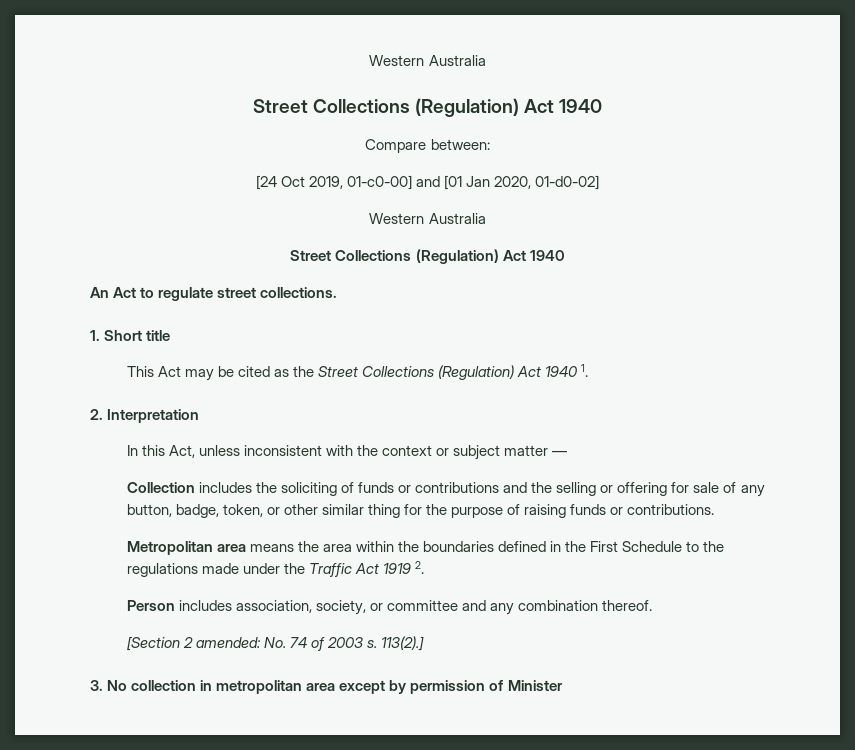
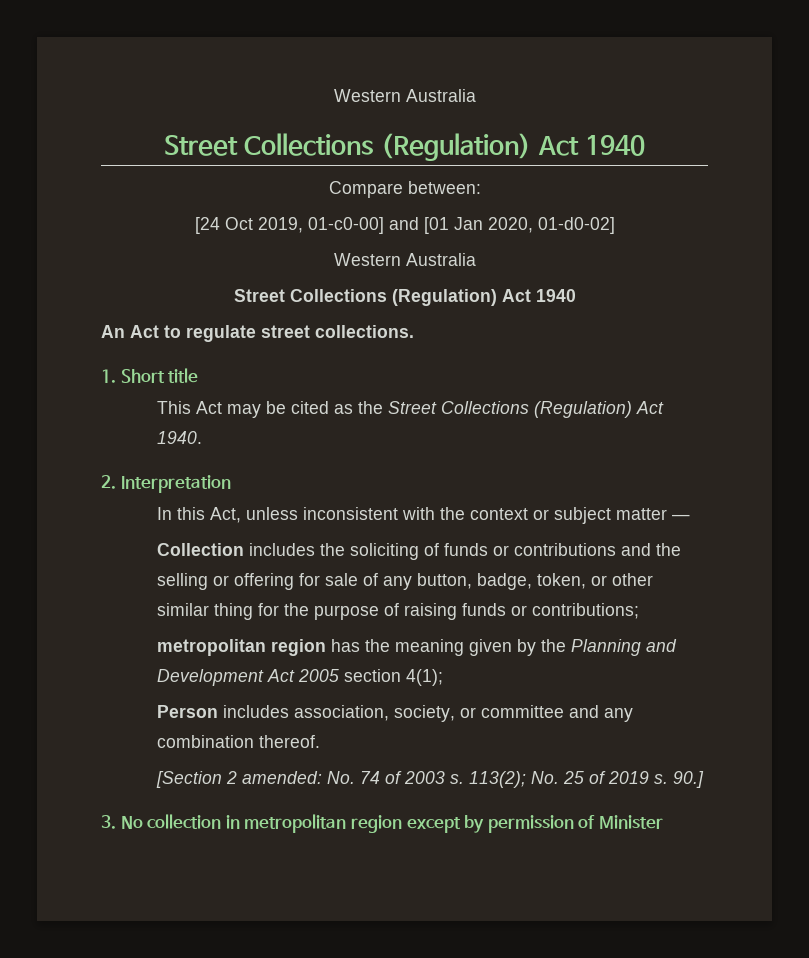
- This Act may be cited as the Street Collections (Regulation) Act 1940 1.
+ This Act may be cited as the Street Collections (Regulation) Act 1940.
- Collection includes the soliciting of funds or contributions and the selling or offering for sale of any button, badge, token, or other similar thing for the purpose of raising funds or contributions.
- Metropolitan area means the area within the boundaries defined in the First Schedule to the regulations made under the Traffic Act 1919 2.
+ Collection includes the soliciting of funds or contributions and the selling or offering for sale of any button, badge, token, or other similar thing for the purpose of raising funds or contributions;
+ metropolitan region has the meaning given by the Planning and Development Act 2005 section 4(1);
- 113(2).]
+ 113(2); No. 25 of 2019 s. 90.]
- 3. No collection in metropolitan area except by permission of Minister
+ 3. No collection in metropolitan region except by permission of Minister

